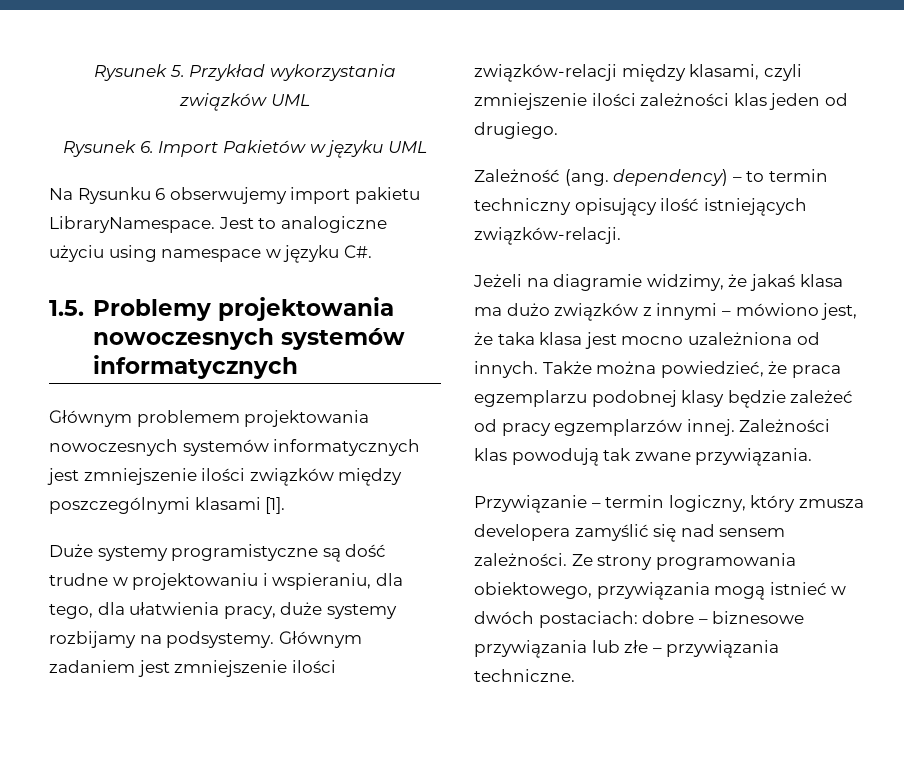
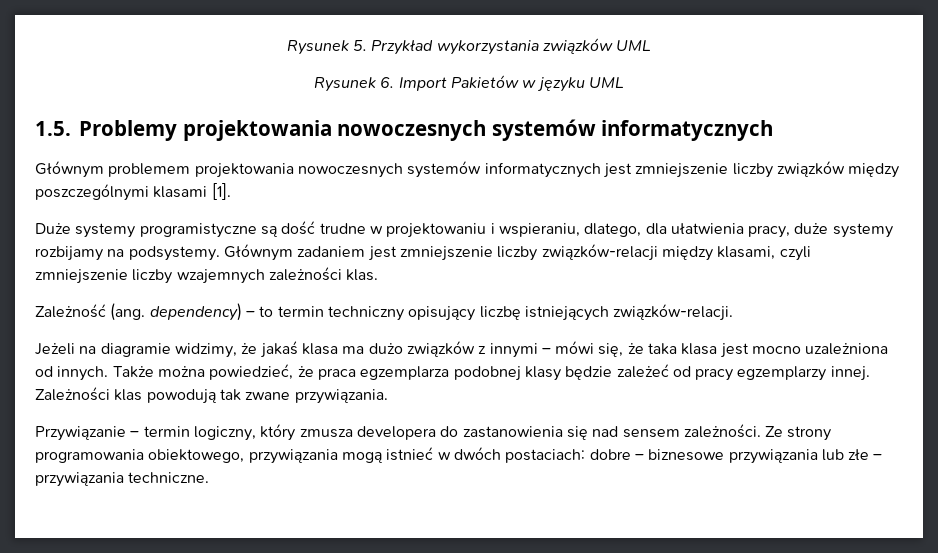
- Na Rysunku 6 obserwujemy import pakietu LibraryNamespace. Jest to analogiczne użyciu using namespace w języku C#.
- Głównym problemem projektowania nowoczesnych systemów informatycznych jest zmniejszenie ilości związków między poszczególnymi klasami [1].
+ Głównym problemem projektowania nowoczesnych systemów informatycznych jest zmniejszenie liczby związków między poszczególnymi klasami [1].
- Duże systemy programistyczne są dość trudne w projektowaniu i wspieraniu, dla tego, dla ułatwienia pracy, duże systemy rozbijamy na podsystemy.
+ Duże systemy programistyczne są dość trudne w projektowaniu i wspieraniu, dlatego, dla ułatwienia pracy, duże systemy rozbijamy na podsystemy.
- Głównym zadaniem jest zmniejszenie ilości związków-relacji między klasami, czyli zmniejszenie ilości zależności klas jeden od drugiego.
+ Głównym zadaniem jest zmniejszenie liczby związków-relacji między klasami, czyli zmniejszenie liczby wzajemnych zależności klas.
- Zależność (ang. dependency) – to termin techniczny opisujący ilość istniejących związków-relacji.
+ Zależność (ang. dependency) – to termin techniczny opisujący liczbę istniejących związków-relacji.
- Jeżeli na diagramie widzimy, że jakaś klasa ma dużo związków z innymi – mówiono jest, że taka klasa jest mocno uzależniona od innych.
+ Jeżeli na diagramie widzimy, że jakaś klasa ma dużo związków z innymi – mówi się, że taka klasa jest mocno uzależniona od innych.
- Także można powiedzieć, że praca egzemplarzu podobnej klasy będzie zależeć od pracy egzemplarzów innej.
+ Także można powiedzieć, że praca egzemplarza podobnej klasy będzie zależeć od pracy egzemplarzy innej.
- Przywiązanie – termin logiczny, który zmusza developera zamyślić się nad sensem zależności.
+ Przywiązanie – termin logiczny, który zmusza developera do zastanowienia się nad sensem zależności.

